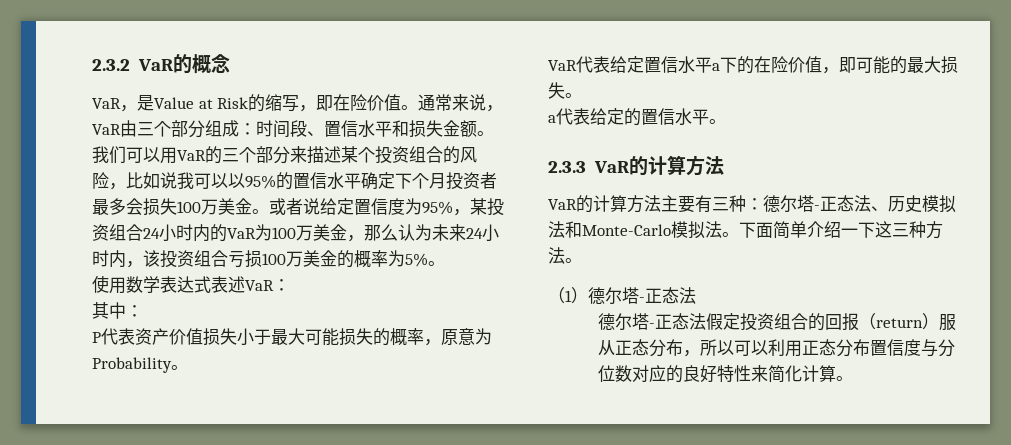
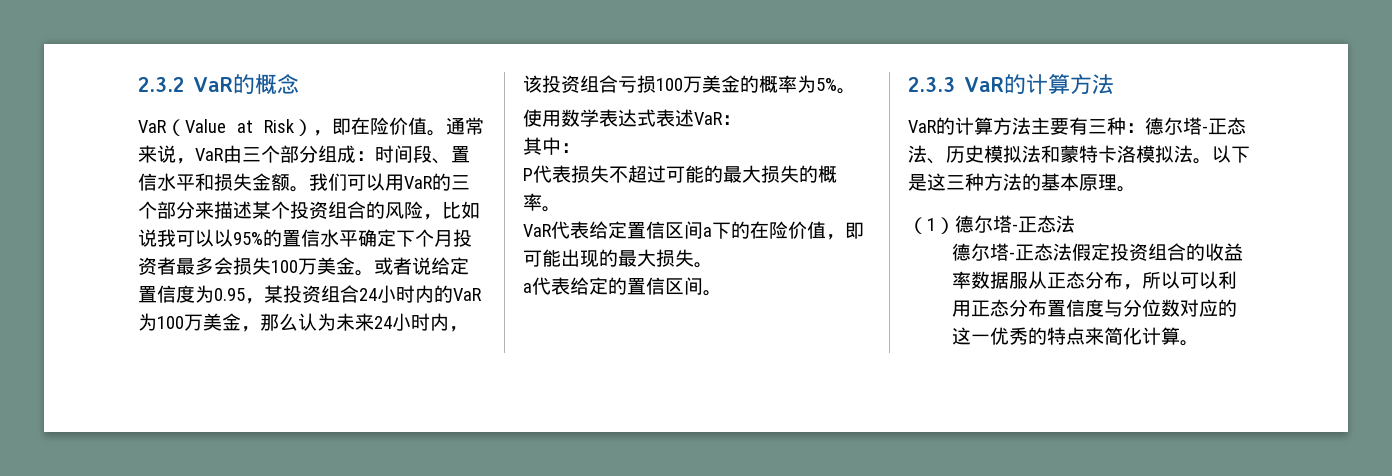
- VaR，是Value at Risk的缩写，即在险价值。
+ VaR（Value at Risk），即在险价值。
- 或者说给定置信度为95%，某投资组合24小时内的VaR为100万美金，那么认为未来24小时内，该投资组合亏损100万美金的概率为5%。
+ 或者说给定置信度为0.95，某投资组合24小时内的VaR为100万美金，那么认为未来24小时内，该投资组合亏损100万美金的概率为5%。
- P代表资产价值损失小于最大可能损失的概率，原意为Probability。
+ P代表损失不超过可能的最大损失的概率。
- VaR代表给定置信水平a下的在险价值，即可能的最大损失。
+ VaR代表给定置信区间a下的在险价值，即可能出现的最大损失。
- a代表给定的置信水平。
+ a代表给定的置信区间。
- VaR的计算方法主要有三种：德尔塔-正态法、历史模拟法和Monte-Carlo模拟法。下面简单介绍一下这三种方法。
+ VaR的计算方法主要有三种：德尔塔-正态法、历史模拟法和蒙特卡洛模拟法。以下是这三种方法的基本原理。
- 德尔塔-正态法假定投资组合的回报（return）服从正态分布，所以可以利用正态分布置信度与分位数对应的良好特性来简化计算。
+ 德尔塔-正态法假定投资组合的收益率数据服从正态分布，所以可以利用正态分布置信度与分位数对应的这一优秀的特点来简化计算。

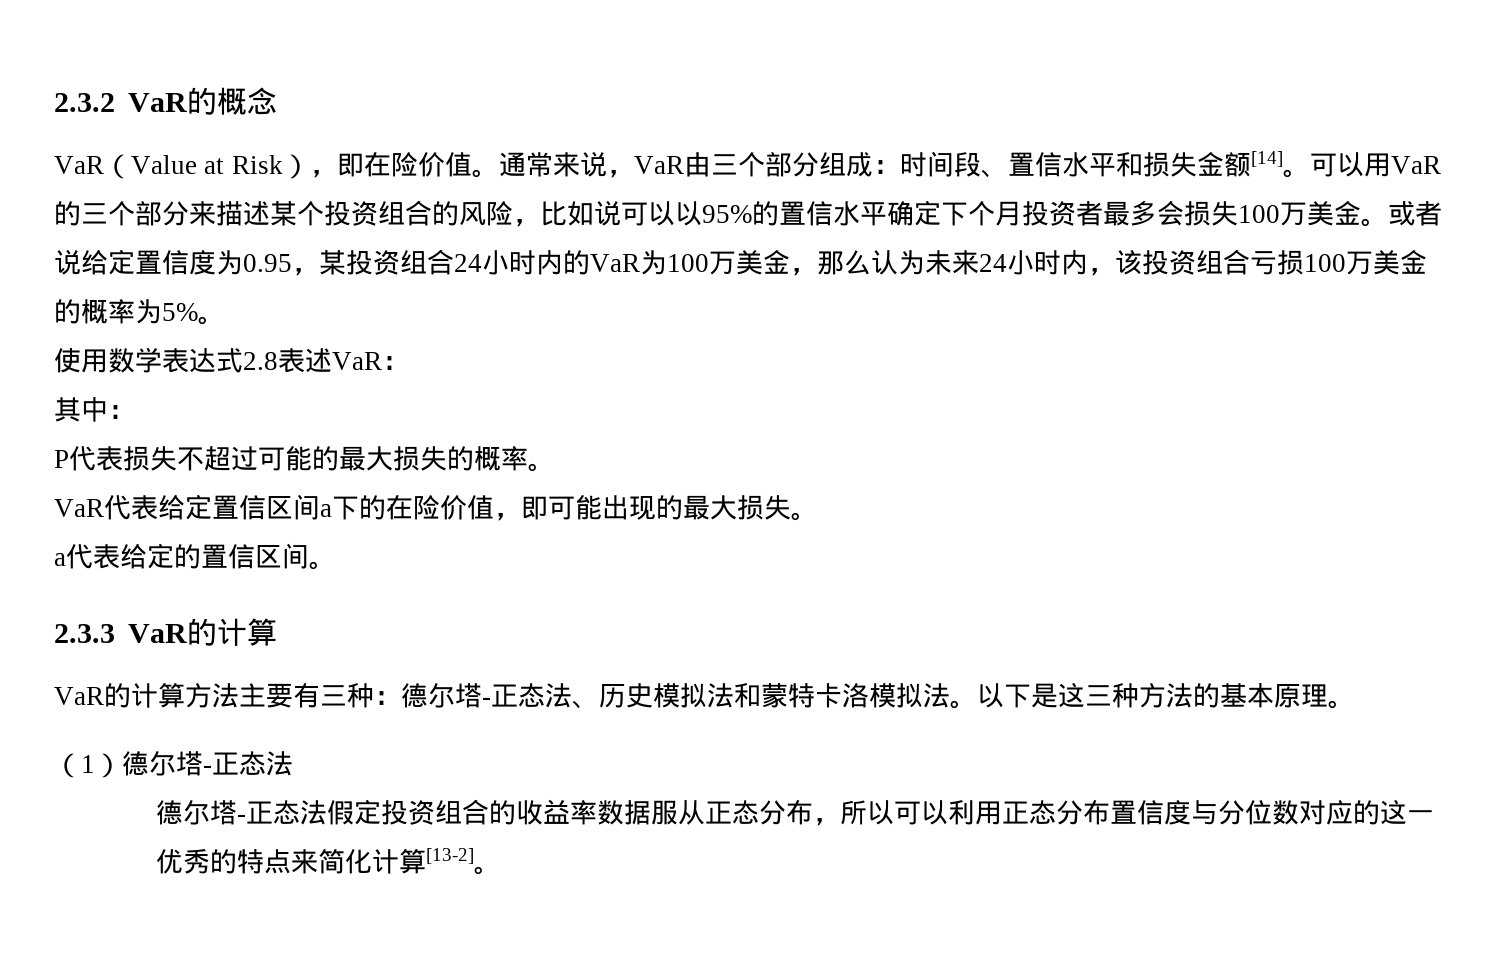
- 通常来说，VaR由三个部分组成：时间段、置信水平和损失金额。我们可以用VaR的三个部分来描述某个投资组合的风险，比如说我可以以95%的置信水平确定下个月投资者最多会损失100万美金。
+ 通常来说，VaR由三个部分组成：时间段、置信水平和损失金额[14]。可以用VaR的三个部分来描述某个投资组合的风险，比如说可以以95%的置信水平确定下个月投资者最多会损失100万美金。
- 使用数学表达式表述VaR：
+ 使用数学表达式2.8表述VaR：
- 2.3.3 VaR的计算方法
+ 2.3.3 VaR的计算
- 德尔塔-正态法假定投资组合的收益率数据服从正态分布，所以可以利用正态分布置信度与分位数对应的这一优秀的特点来简化计算。
+ 德尔塔-正态法假定投资组合的收益率数据服从正态分布，所以可以利用正态分布置信度与分位数对应的这一优秀的特点来简化计算[13-2]。

